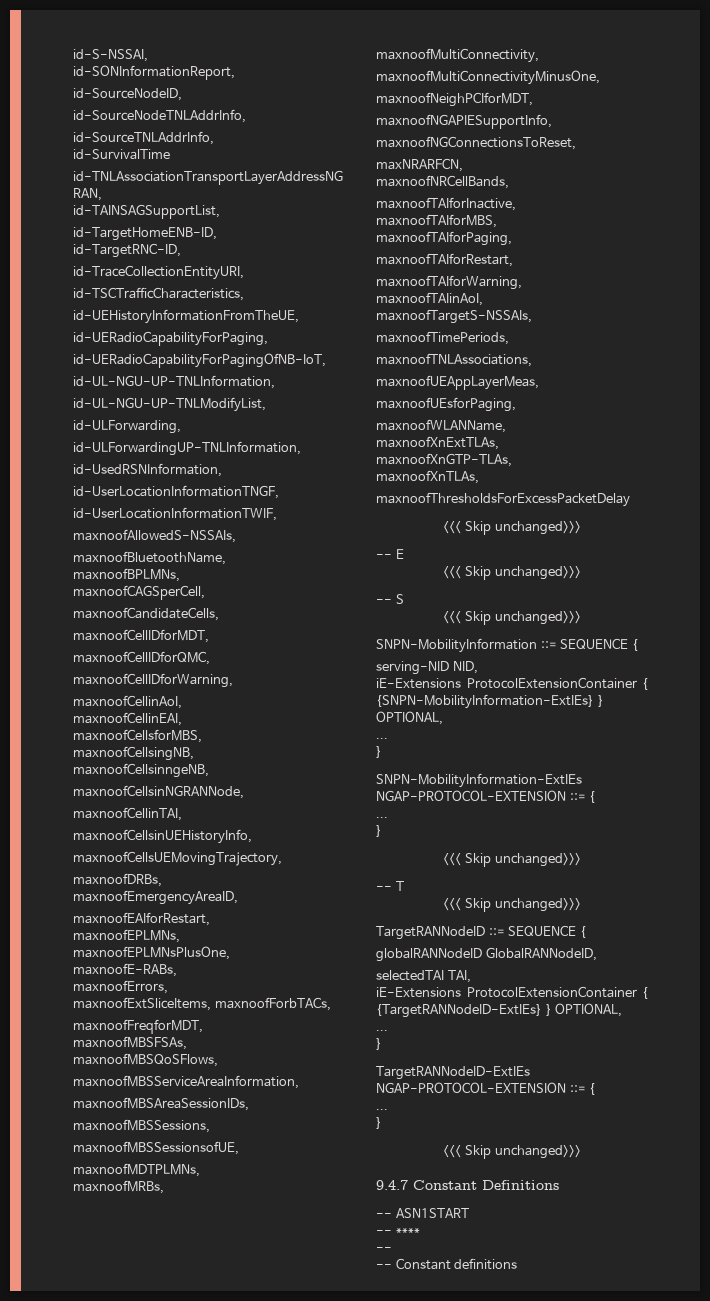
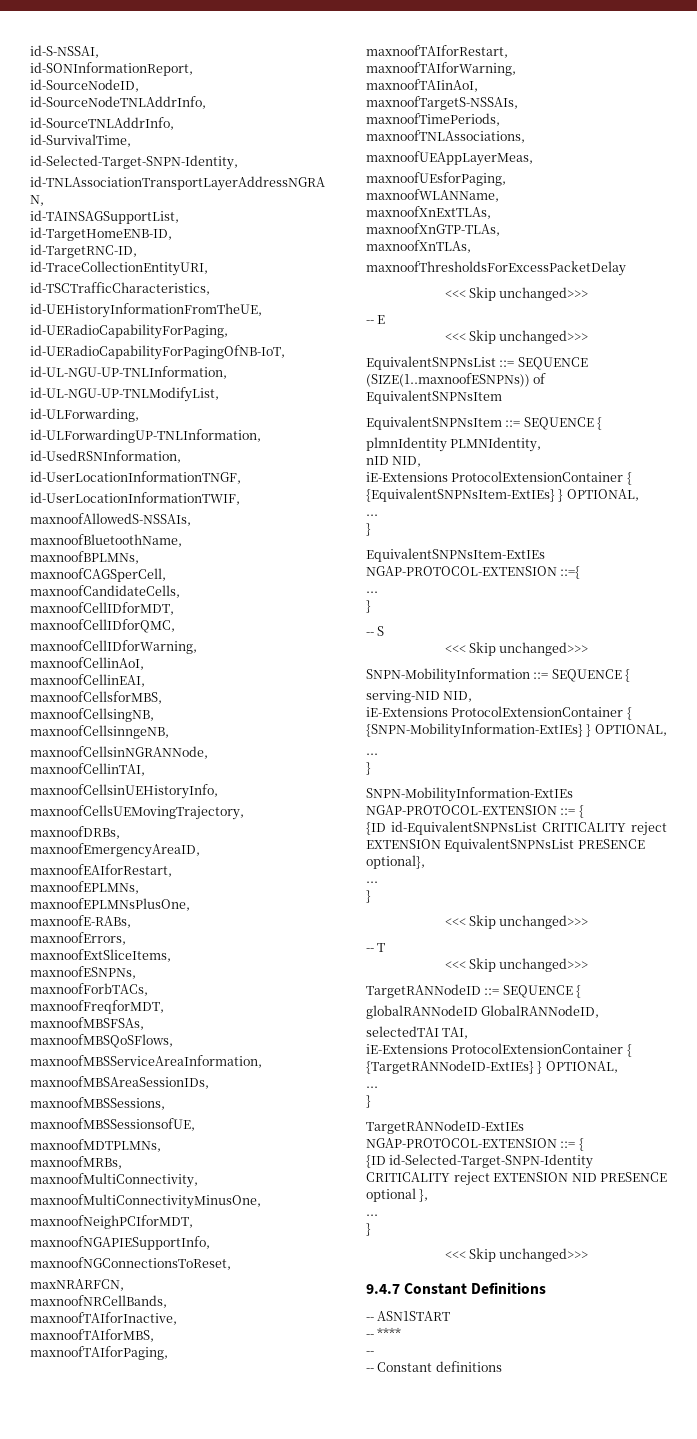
- id-SurvivalTime
+ id-SurvivalTime,
+ id-Selected-Target-SNPN-Identity,
- maxnoofExtSliceItems, maxnoofForbTACs,
+ maxnoofExtSliceItems,
+ maxnoofESNPNs,
+ maxnoofForbTACs,
+ EquivalentSNPNsList ::= SEQUENCE (SIZE(1..maxnoofESNPNs)) of EquivalentSNPNsItem
+ EquivalentSNPNsItem ::= SEQUENCE {
+ plmnIdentity PLMNIdentity,
+ nID NID,
+ iE-Extensions ProtocolExtensionContainer { {EquivalentSNPNsItem-ExtIEs} } OPTIONAL,
+ ...
+ }
+ EquivalentSNPNsItem-ExtIEs NGAP-PROTOCOL-EXTENSION ::={
+ ...
+ }
+ {ID id-EquivalentSNPNsList CRITICALITY reject EXTENSION EquivalentSNPNsList PRESENCE optional},
+ {ID id-Selected-Target-SNPN-Identity CRITICALITY reject EXTENSION NID PRESENCE optional },

